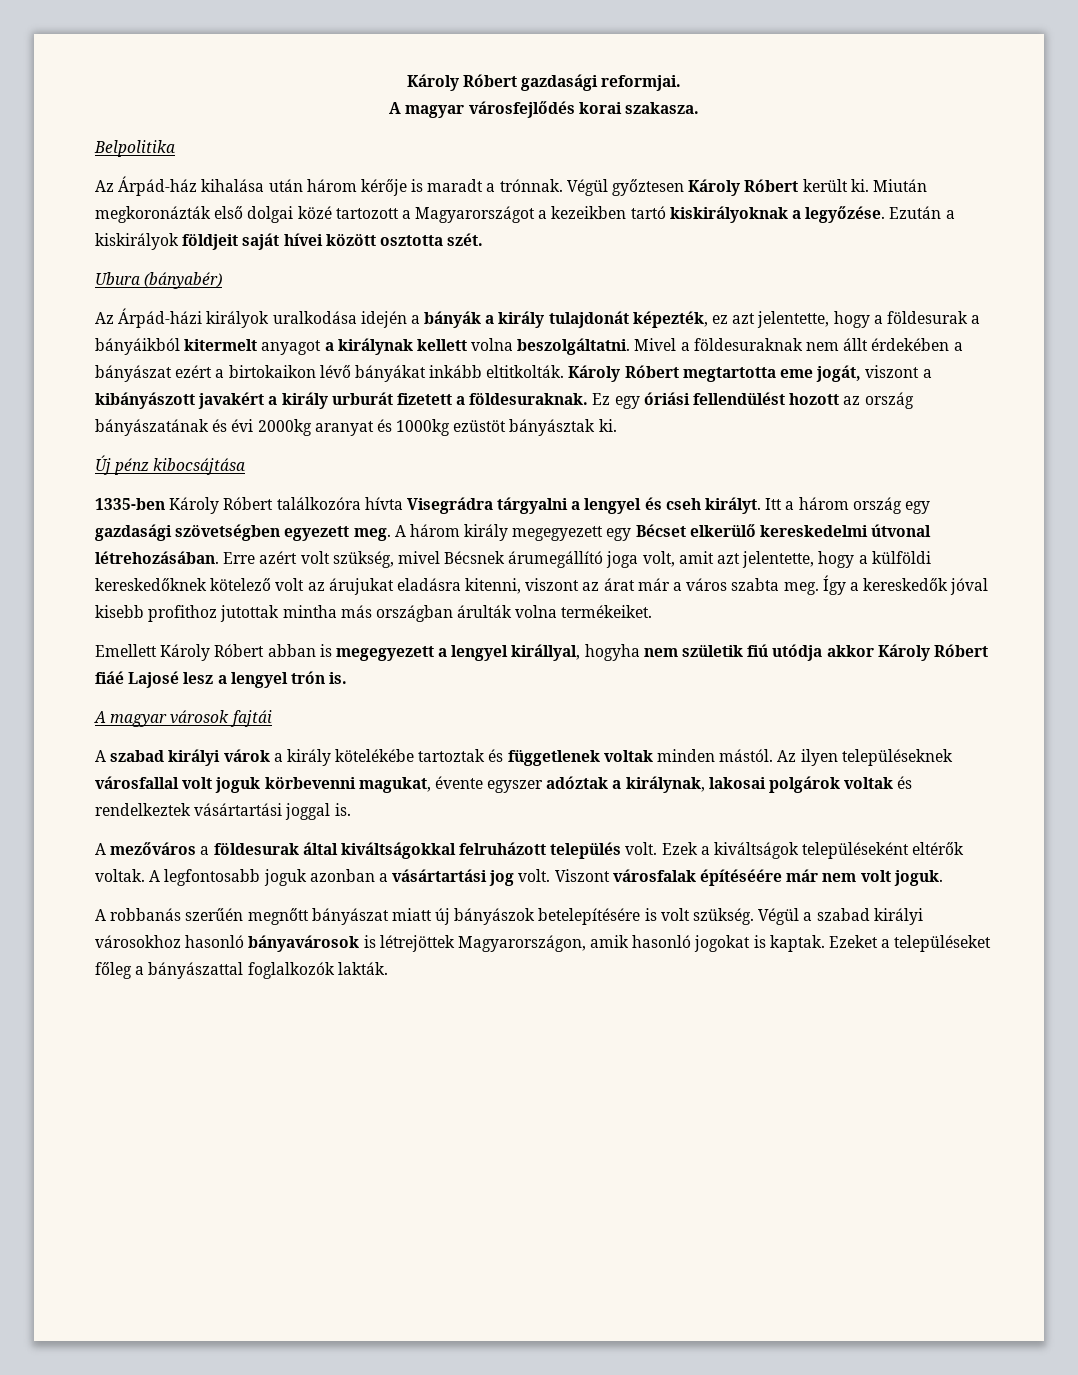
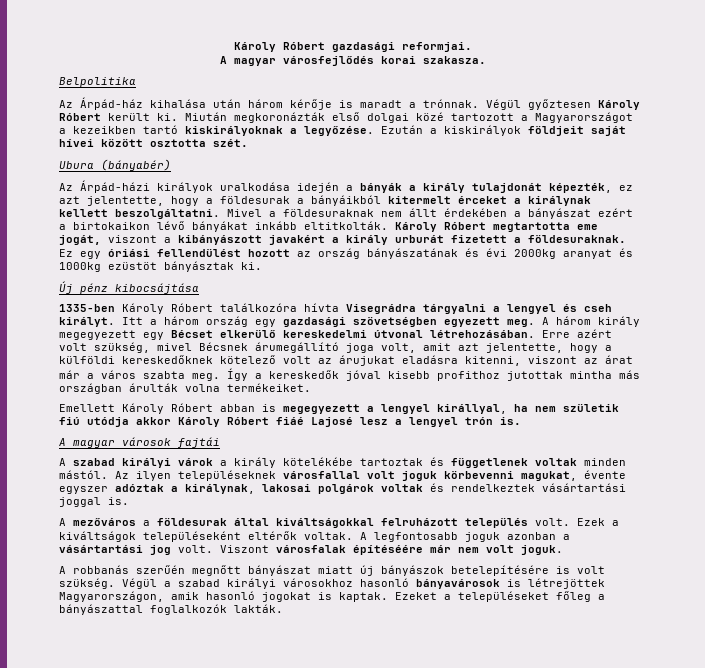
- Az Árpád-házi királyok uralkodása idején a bányák a király tulajdonát képezték, ez azt jelentette, hogy a földesurak a bányáikból kitermelt anyagot a királynak kellett volna beszolgáltatni.
+ Az Árpád-házi királyok uralkodása idején a bányák a király tulajdonát képezték, ez azt jelentette, hogy a földesurak a bányáikból kitermelt érceket a királynak kellett beszolgáltatni.
- Emellett Károly Róbert abban is megegyezett a lengyel királlyal, hogyha nem születik fiú utódja akkor Károly Róbert fiáé Lajosé lesz a lengyel trón is.
+ Emellett Károly Róbert abban is megegyezett a lengyel királlyal, ha nem születik fiú utódja akkor Károly Róbert fiáé Lajosé lesz a lengyel trón is.

